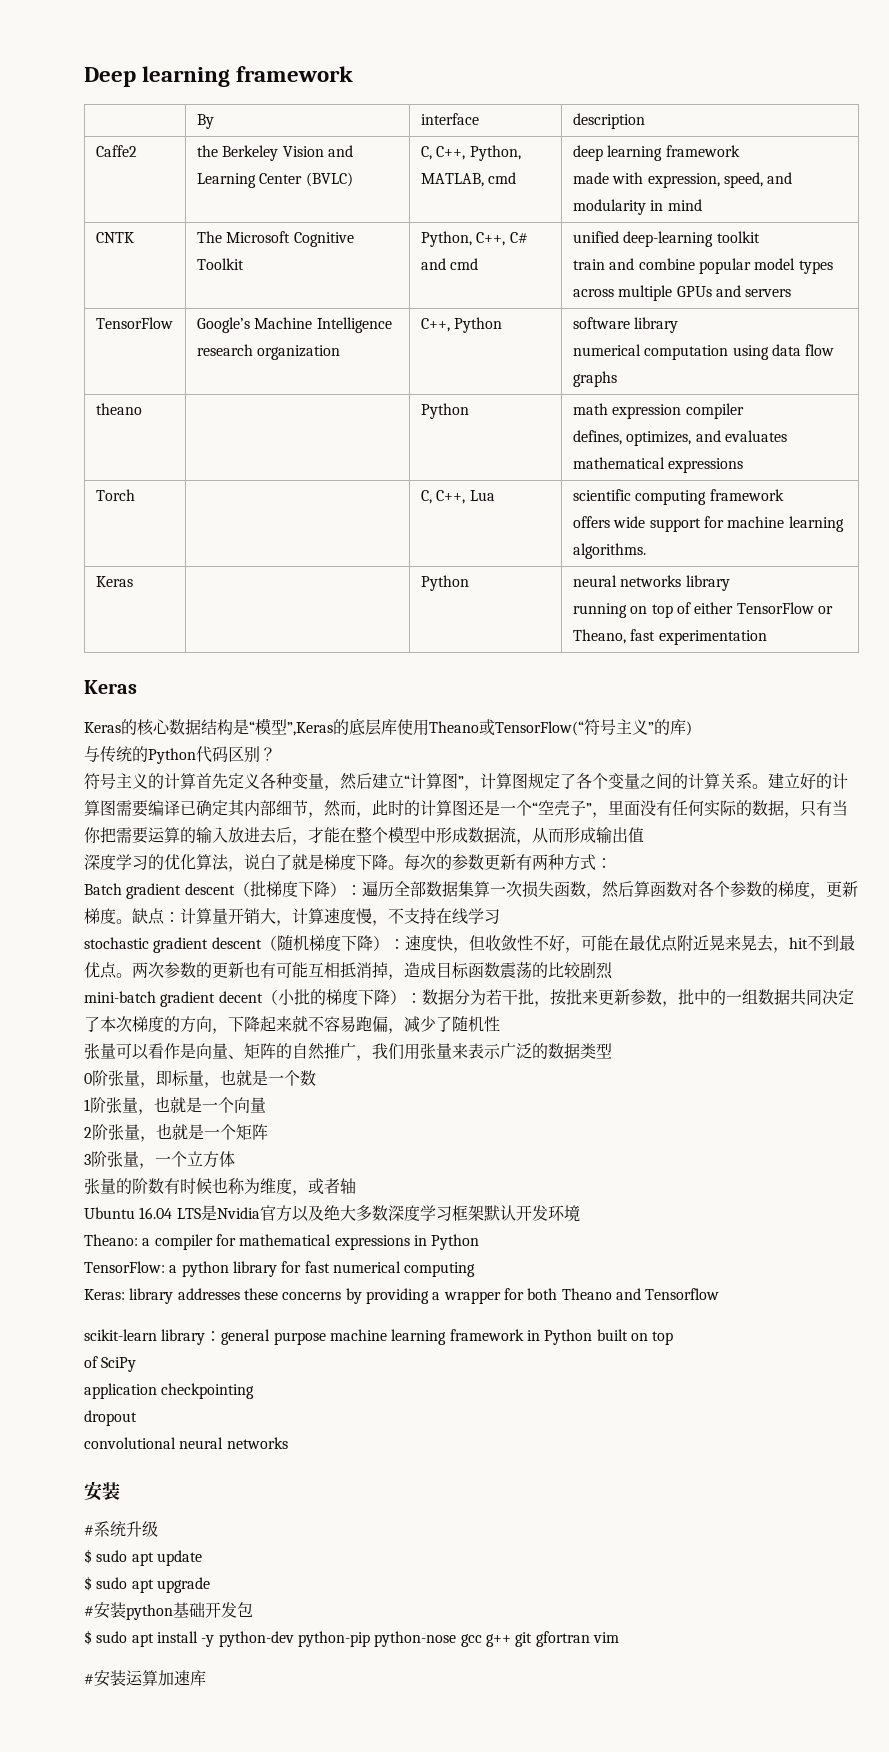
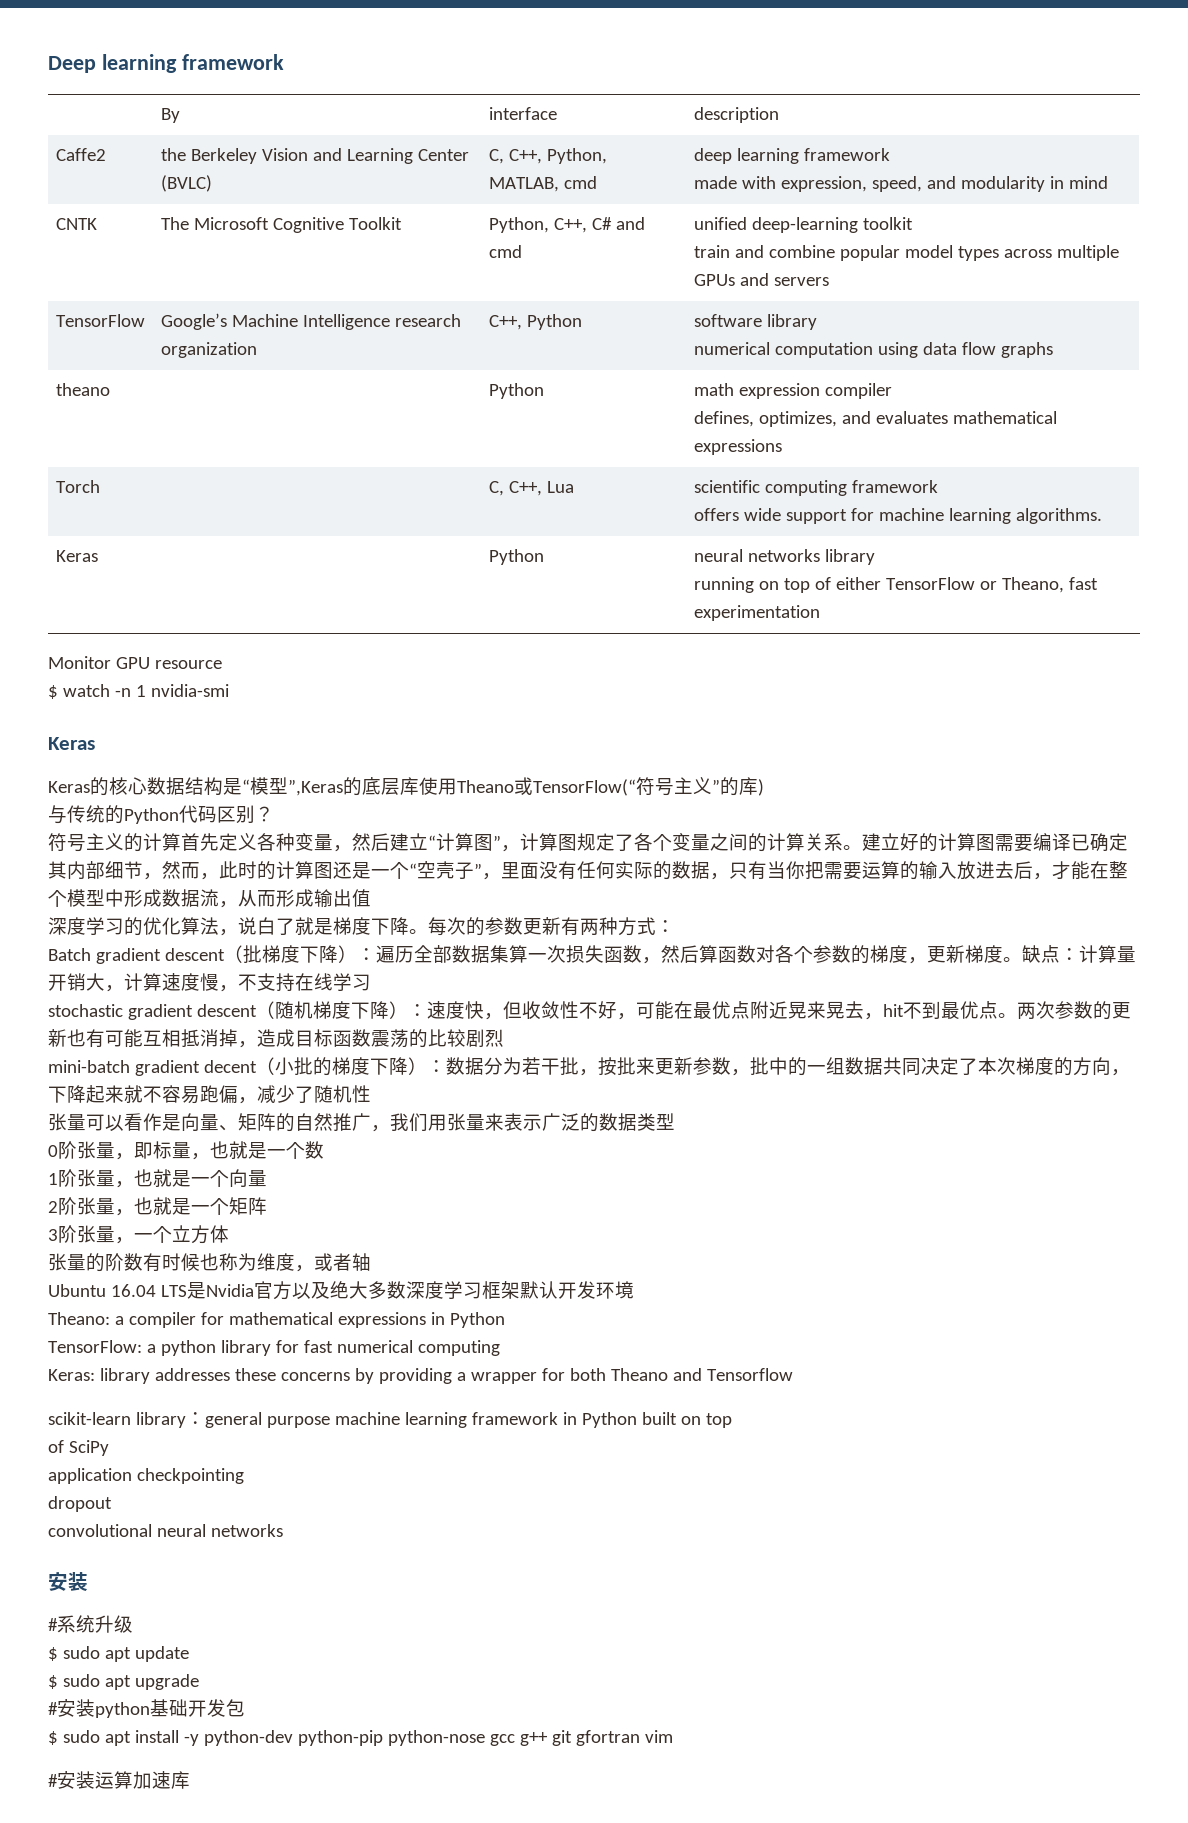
+ Monitor GPU resource
+ $ watch -n 1 nvidia-smi

